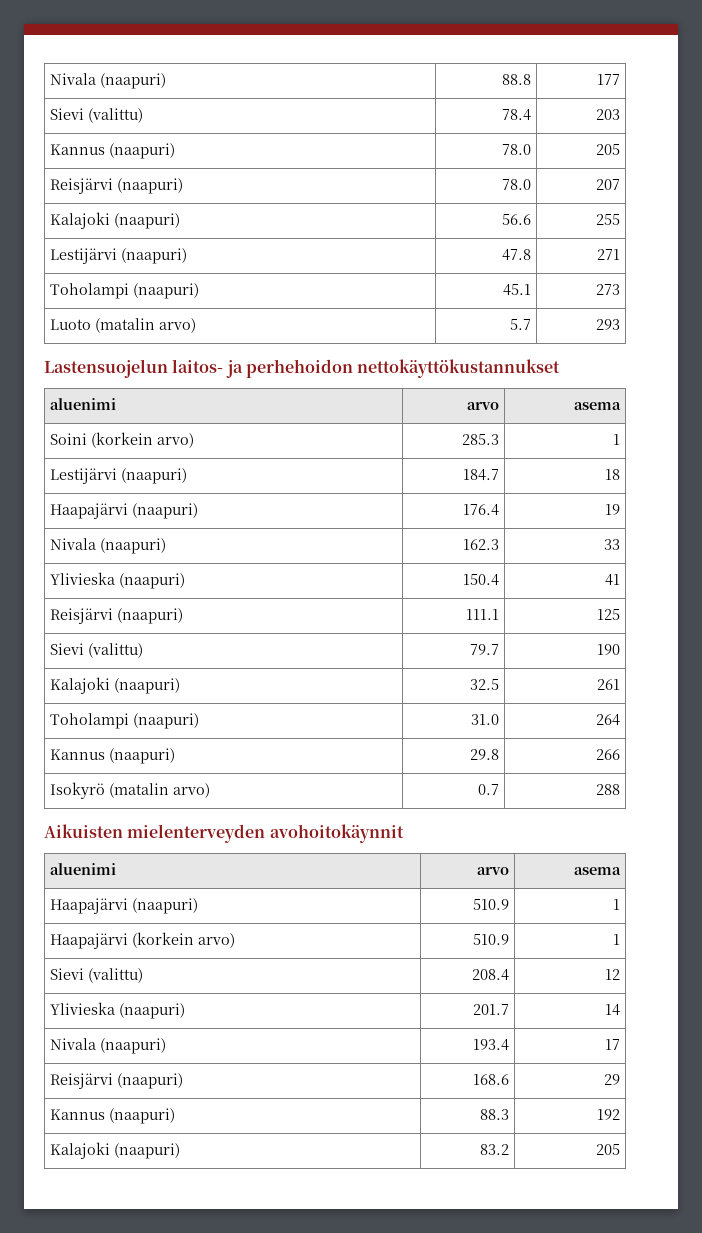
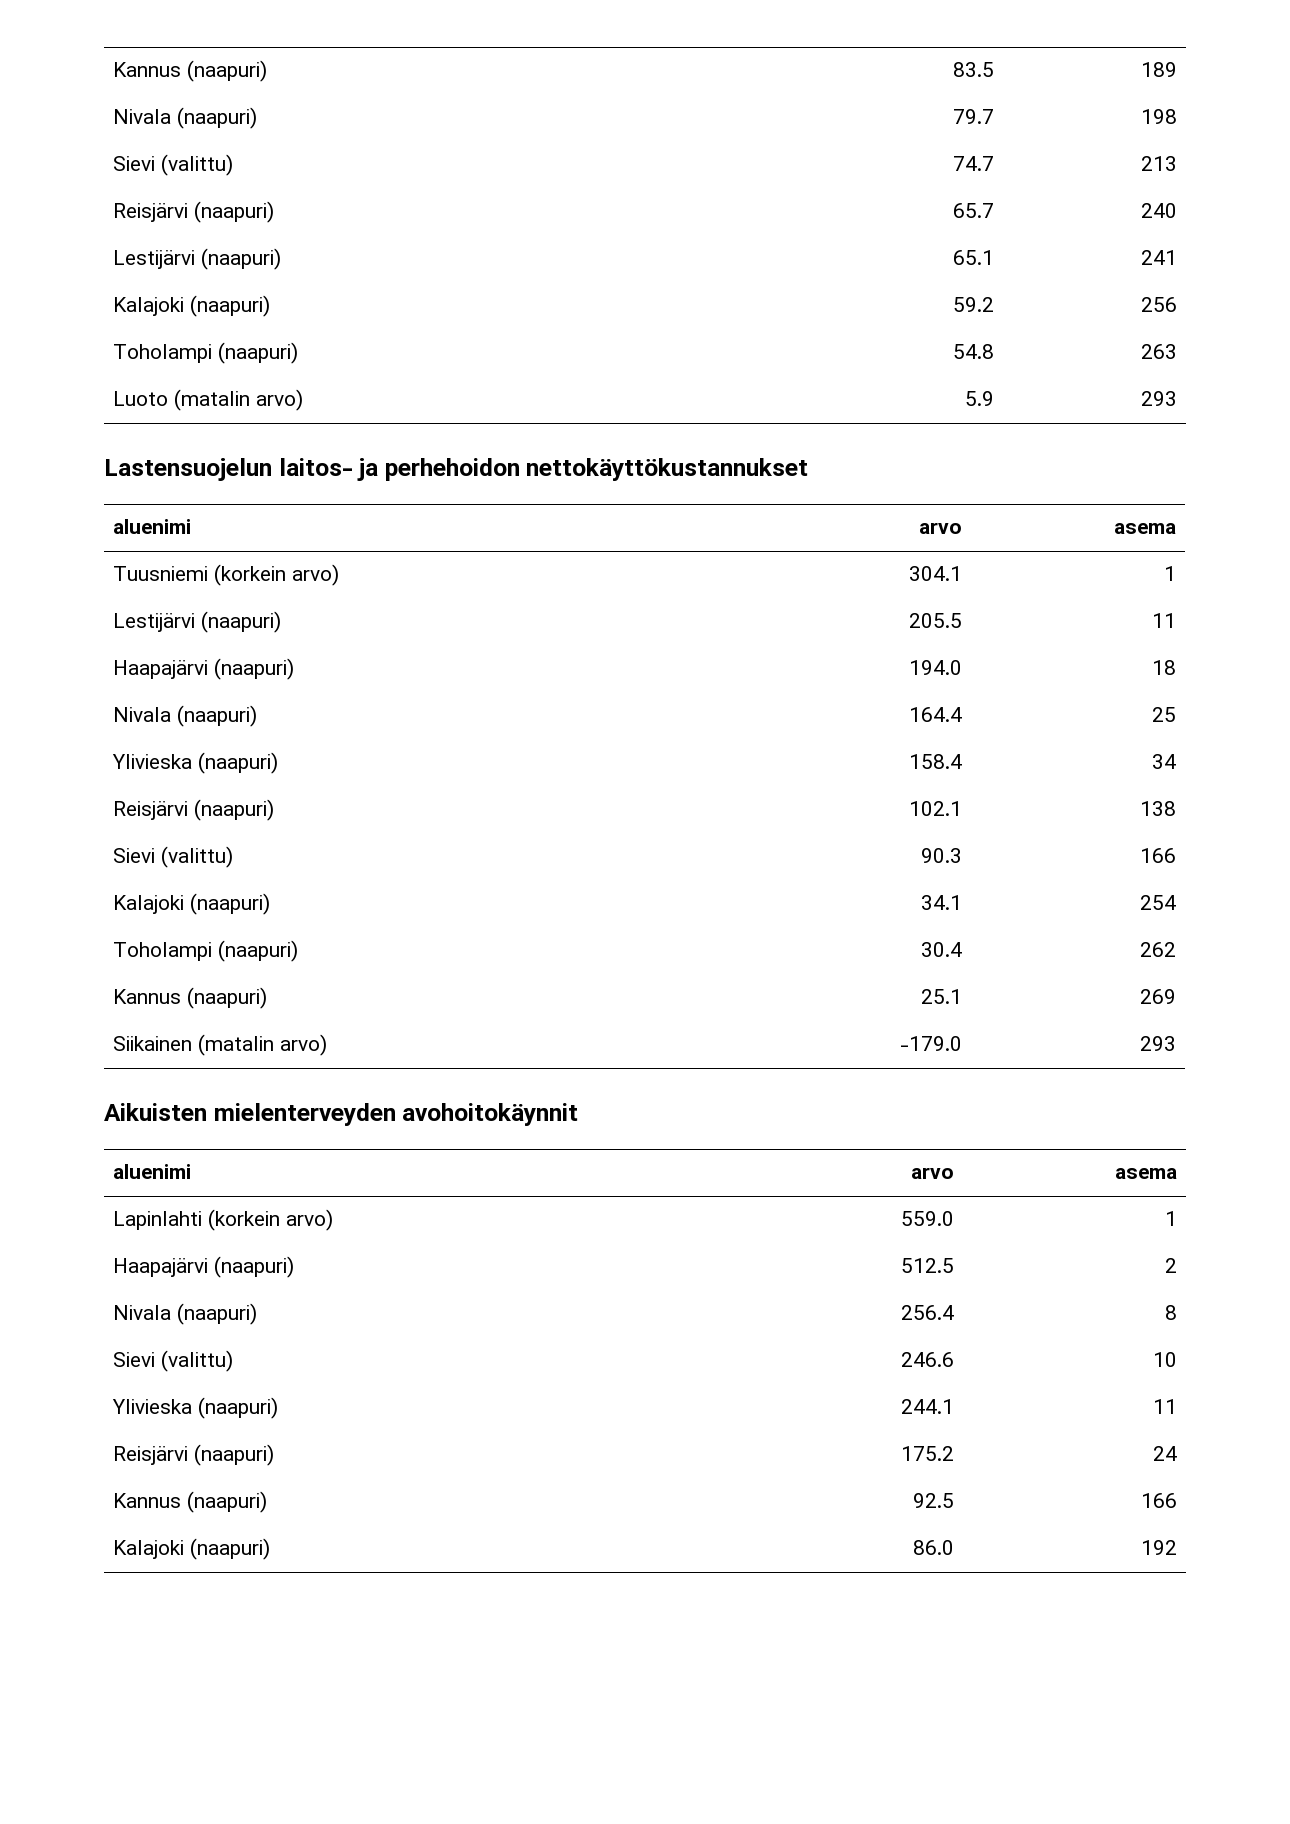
- Nivala (naapuri) | 88.8 | 177
- Sievi (valittu) | 78.4 | 203
- Kannus (naapuri) | 78.0 | 205
- Reisjärvi (naapuri) | 78.0 | 207
- Kalajoki (naapuri) | 56.6 | 255
- Lestijärvi (naapuri) | 47.8 | 271
- Toholampi (naapuri) | 45.1 | 273
+ Kannus (naapuri) | 83.5 | 189
+ Nivala (naapuri) | 79.7 | 198
+ Sievi (valittu) | 74.7 | 213
+ Reisjärvi (naapuri) | 65.7 | 240
+ Lestijärvi (naapuri) | 65.1 | 241
+ Kalajoki (naapuri) | 59.2 | 256
+ Toholampi (naapuri) | 54.8 | 263
- Luoto (matalin arvo) | 5.7 | 293
+ Luoto (matalin arvo) | 5.9 | 293
- Soini (korkein arvo) | 285.3 | 1
+ Tuusniemi (korkein arvo) | 304.1 | 1
- Lestijärvi (naapuri) | 184.7 | 18
- Haapajärvi (naapuri) | 176.4 | 19
- Nivala (naapuri) | 162.3 | 33
- Ylivieska (naapuri) | 150.4 | 41
- Reisjärvi (naapuri) | 111.1 | 125
- Sievi (valittu) | 79.7 | 190
- Kalajoki (naapuri) | 32.5 | 261
- Toholampi (naapuri) | 31.0 | 264
- Kannus (naapuri) | 29.8 | 266
- Isokyrö (matalin arvo) | 0.7 | 288
+ Lestijärvi (naapuri) | 205.5 | 11
+ Haapajärvi (naapuri) | 194.0 | 18
+ Nivala (naapuri) | 164.4 | 25
+ Ylivieska (naapuri) | 158.4 | 34
+ Reisjärvi (naapuri) | 102.1 | 138
+ Sievi (valittu) | 90.3 | 166
+ Kalajoki (naapuri) | 34.1 | 254
+ Toholampi (naapuri) | 30.4 | 262
+ Kannus (naapuri) | 25.1 | 269
+ Siikainen (matalin arvo) | -179.0 | 293
- Haapajärvi (naapuri) | 510.9 | 1
- Haapajärvi (korkein arvo) | 510.9 | 1
- Sievi (valittu) | 208.4 | 12
- Ylivieska (naapuri) | 201.7 | 14
- Nivala (naapuri) | 193.4 | 17
- Reisjärvi (naapuri) | 168.6 | 29
- Kannus (naapuri) | 88.3 | 192
- Kalajoki (naapuri) | 83.2 | 205
+ Lapinlahti (korkein arvo) | 559.0 | 1
+ Haapajärvi (naapuri) | 512.5 | 2
+ Nivala (naapuri) | 256.4 | 8
+ Sievi (valittu) | 246.6 | 10
+ Ylivieska (naapuri) | 244.1 | 11
+ Reisjärvi (naapuri) | 175.2 | 24
+ Kannus (naapuri) | 92.5 | 166
+ Kalajoki (naapuri) | 86.0 | 192

